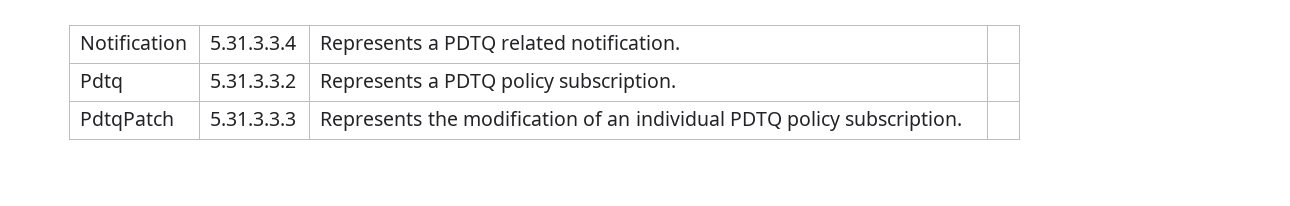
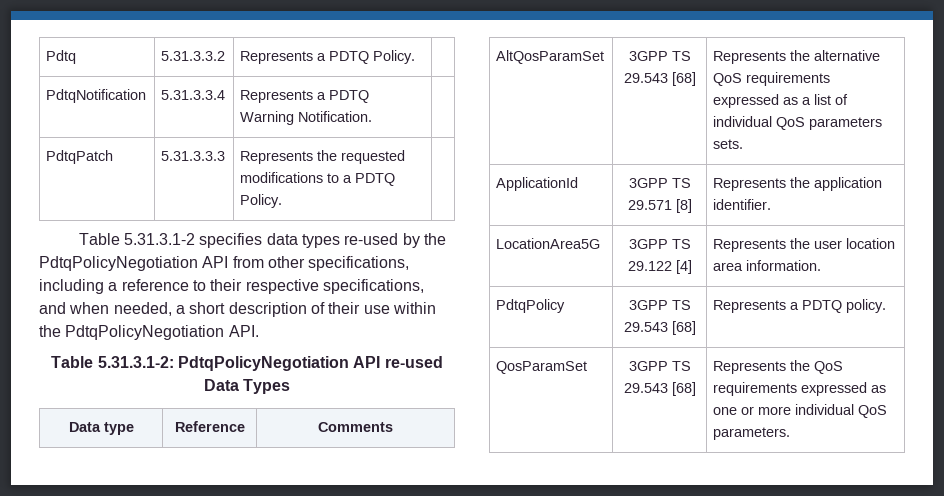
- Notification | 5.31.3.3.4 | Represents a PDTQ related notification. |
- Pdtq | 5.31.3.3.2 | Represents a PDTQ policy subscription. |
- PdtqPatch | 5.31.3.3.3 | Represents the modification of an individual PDTQ policy subscription. |
+ Pdtq | 5.31.3.3.2 | Represents a PDTQ Policy. |
+ PdtqNotification | 5.31.3.3.4 | Represents a PDTQ Warning Notification. |
+ PdtqPatch | 5.31.3.3.3 | Represents the requested modifications to a PDTQ Policy. |
+ Table 5.31.3.1-2 specifies data types re-used by the PdtqPolicyNegotiation API from other specifications, including a reference to their respective specifications, and when needed, a short description of their use within the PdtqPolicyNegotiation API.
+ Table 5.31.3.1-2: PdtqPolicyNegotiation API re-used Data Types
+ Data type | Reference | Comments
+ AltQosParamSet | 3GPP TS 29.543 [68] | Represents the alternative QoS requirements expressed as a list of individual QoS parameters sets.
+ ApplicationId | 3GPP TS 29.571 [8] | Represents the application identifier.
+ LocationArea5G | 3GPP TS 29.122 [4] | Represents the user location area information.
+ PdtqPolicy | 3GPP TS 29.543 [68] | Represents a PDTQ policy.
+ QosParamSet | 3GPP TS 29.543 [68] | Represents the QoS requirements expressed as one or more individual QoS parameters.

